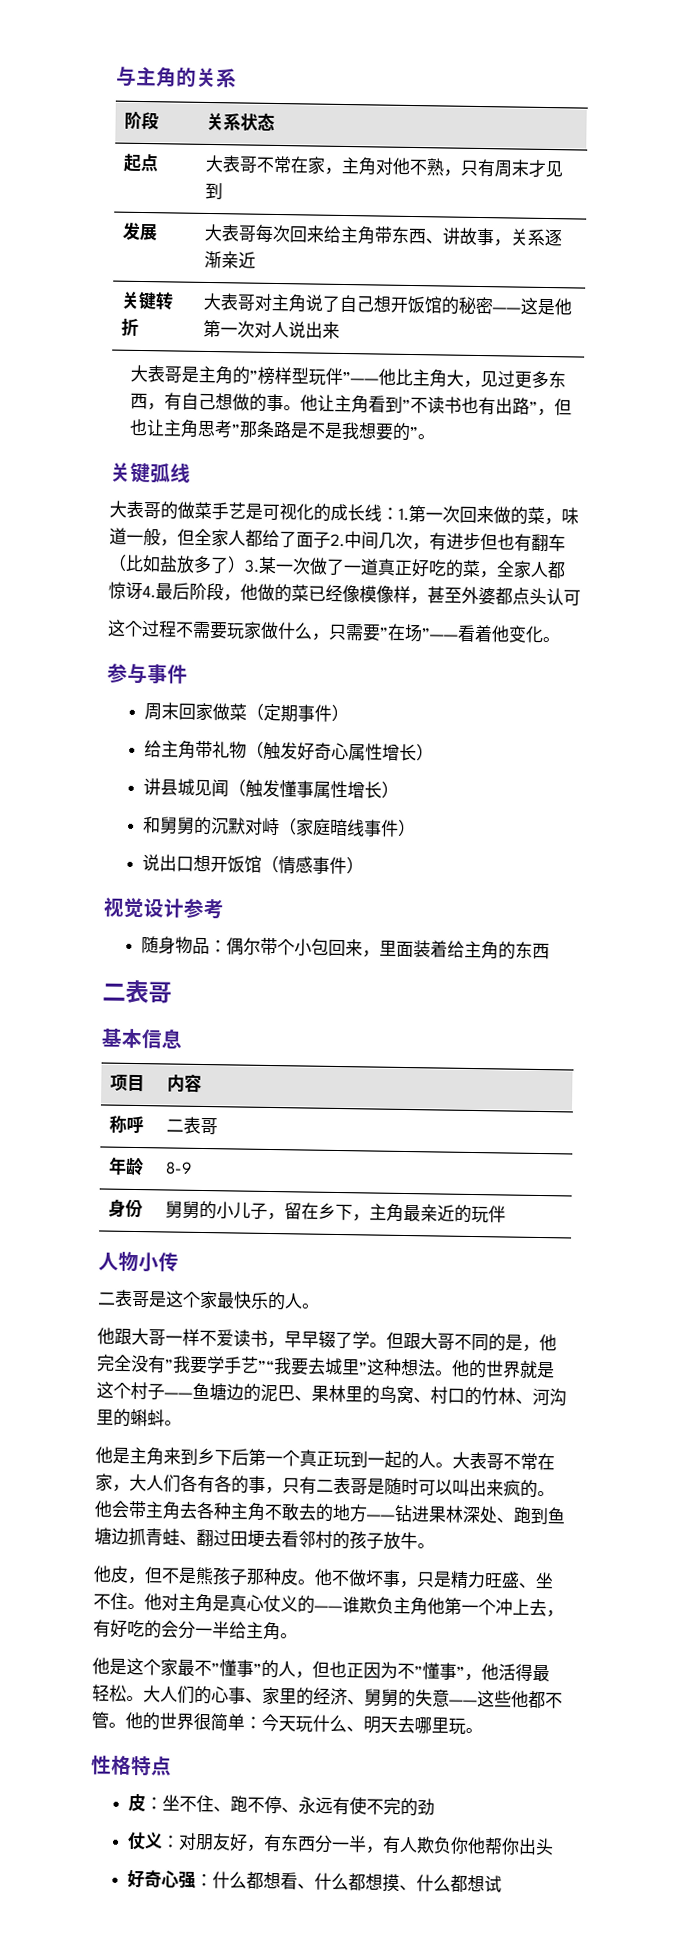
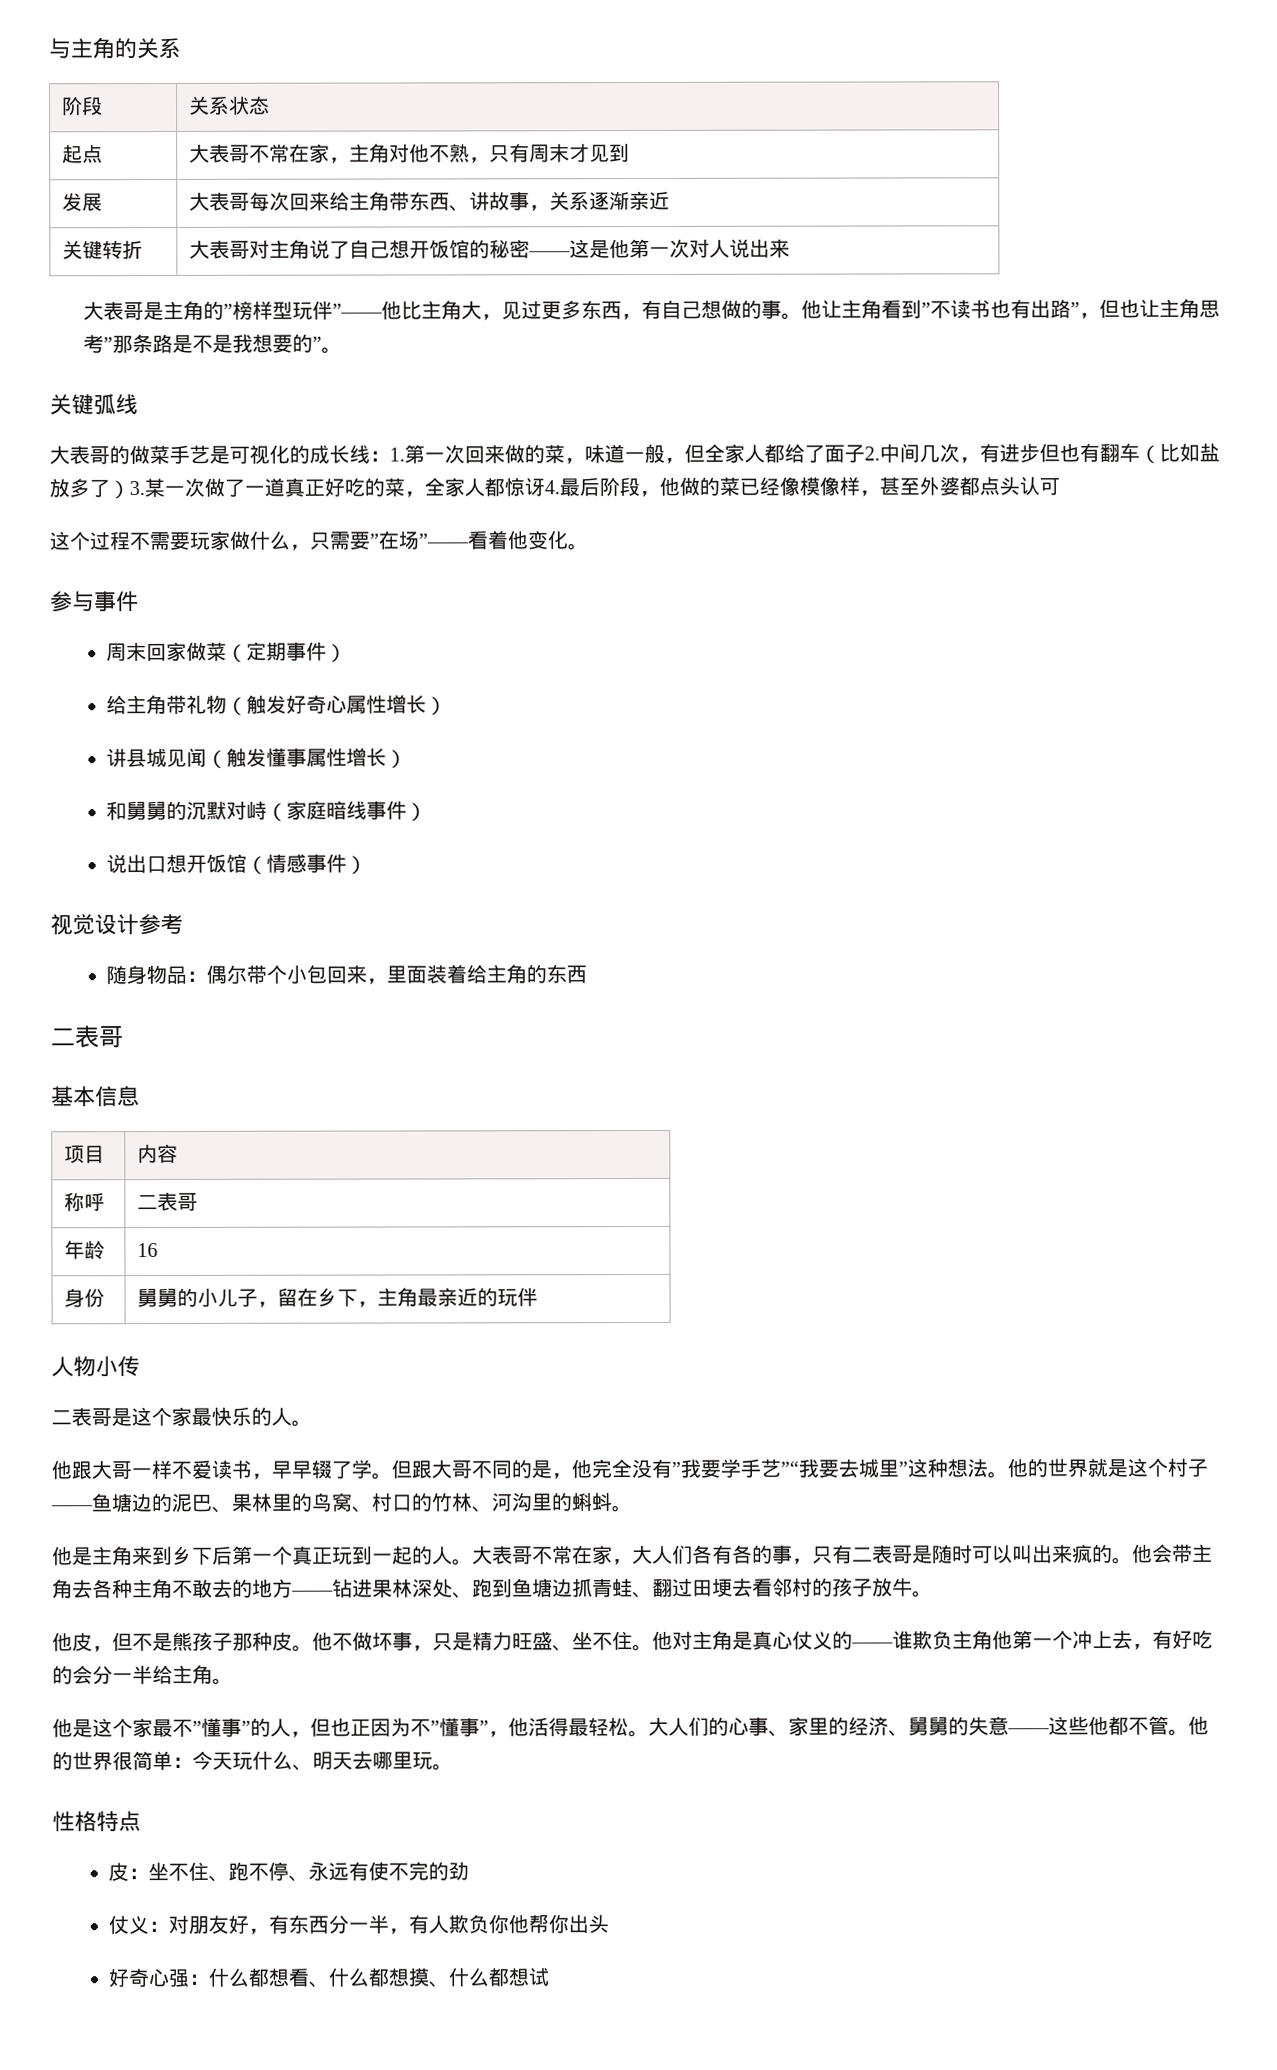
- 年龄 | 8-9
+ 年龄 | 16

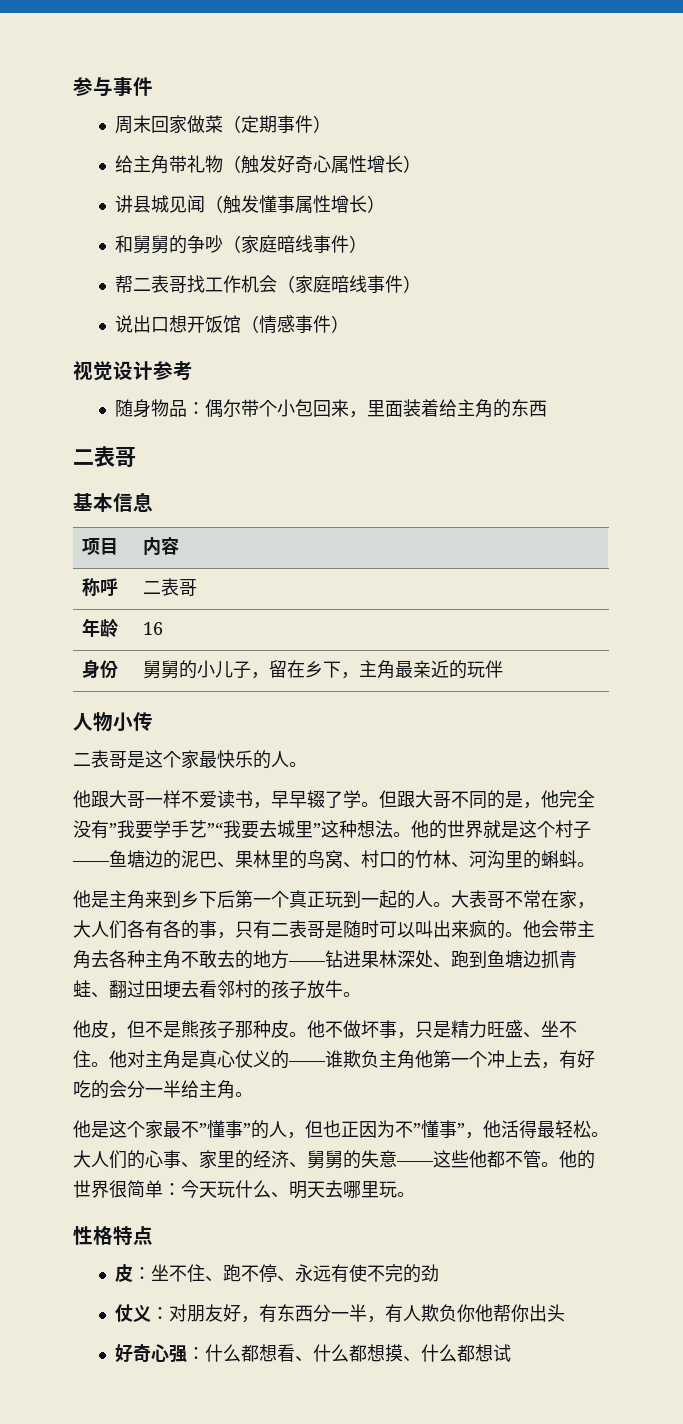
- 与主角的关系
- 阶段 | 关系状态
- 起点 | 大表哥不常在家，主角对他不熟，只有周末才见到
- 发展 | 大表哥每次回来给主角带东西、讲故事，关系逐渐亲近
- 关键转折 | 大表哥对主角说了自己想开饭馆的秘密——这是他第一次对人说出来
- 大表哥是主角的”榜样型玩伴”——他比主角大，见过更多东西，有自己想做的事。他让主角看到”不读书也有出路”，但也让主角思考”那条路是不是我想要的”。
- 关键弧线
- 大表哥的做菜手艺是可视化的成长线：1.第一次回来做的菜，味道一般，但全家人都给了面子2.中间几次，有进步但也有翻车（比如盐放多了）3.某一次做了一道真正好吃的菜，全家人都惊讶4.最后阶段，他做的菜已经像模像样，甚至外婆都点头认可
- 这个过程不需要玩家做什么，只需要”在场”——看着他变化。
- 和舅舅的沉默对峙（家庭暗线事件）
+ 和舅舅的争吵（家庭暗线事件）
+ 帮二表哥找工作机会（家庭暗线事件）

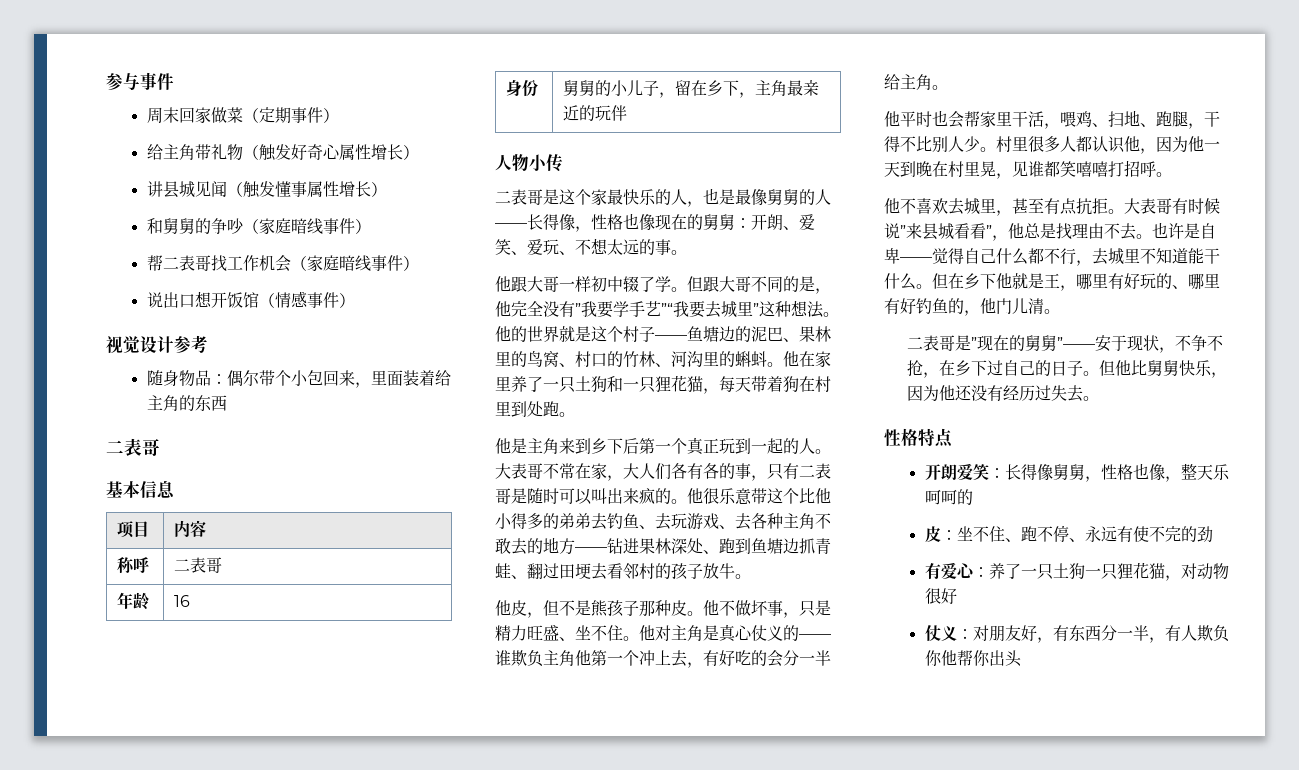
- 二表哥是这个家最快乐的人。
+ 二表哥是这个家最快乐的人，也是最像舅舅的人——长得像，性格也像现在的舅舅：开朗、爱笑、爱玩、不想太远的事。
- 他跟大哥一样不爱读书，早早辍了学。
+ 他跟大哥一样初中辍了学。
+ 他在家里养了一只土狗和一只狸花猫，每天带着狗在村里到处跑。
- 他会带主角去各种主角不敢去的地方——钻进果林深处、跑到鱼塘边抓青蛙、翻过田埂去看邻村的孩子放牛。
+ 他很乐意带这个比他小得多的弟弟去钓鱼、去玩游戏、去各种主角不敢去的地方——钻进果林深处、跑到鱼塘边抓青蛙、翻过田埂去看邻村的孩子放牛。
- 他是这个家最不”懂事”的人，但也正因为不”懂事”，他活得最轻松。大人们的心事、家里的经济、舅舅的失意——这些他都不管。他的世界很简单：今天玩什么、明天去哪里玩。
+ 他平时也会帮家里干活，喂鸡、扫地、跑腿，干得不比别人少。村里很多人都认识他，因为他一天到晚在村里晃，见谁都笑嘻嘻打招呼。
+ 他不喜欢去城里，甚至有点抗拒。大表哥有时候说”来县城看看”，他总是找理由不去。也许是自卑——觉得自己什么都不行，去城里不知道能干什么。但在乡下他就是王，哪里有好玩的、哪里有好钓鱼的，他门儿清。
+ 二表哥是”现在的舅舅”——安于现状，不争不抢，在乡下过自己的日子。但他比舅舅快乐，因为他还没有经历过失去。
  性格特点
+ 开朗爱笑：长得像舅舅，性格也像，整天乐呵呵的
+ 有爱心：养了一只土狗一只狸花猫，对动物很好
- 好奇心强：什么都想看、什么都想摸、什么都想试

